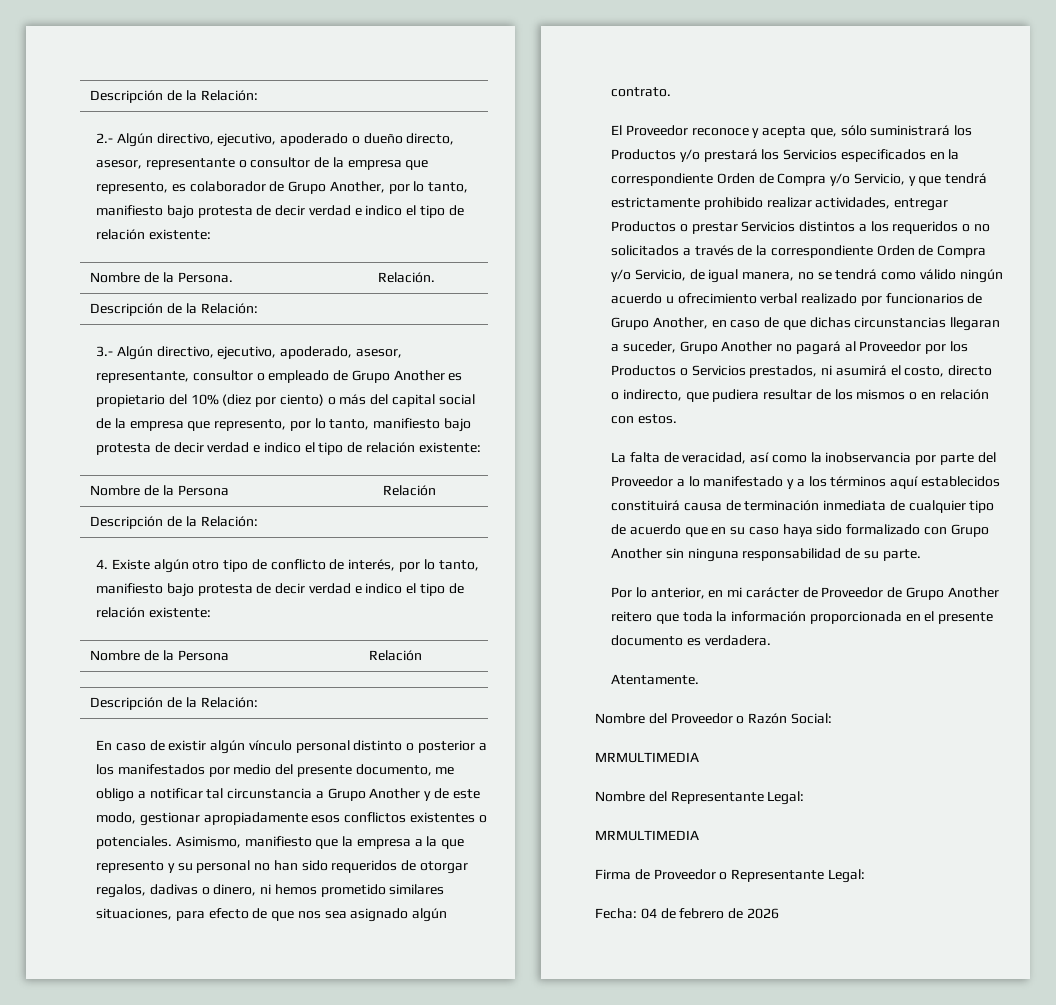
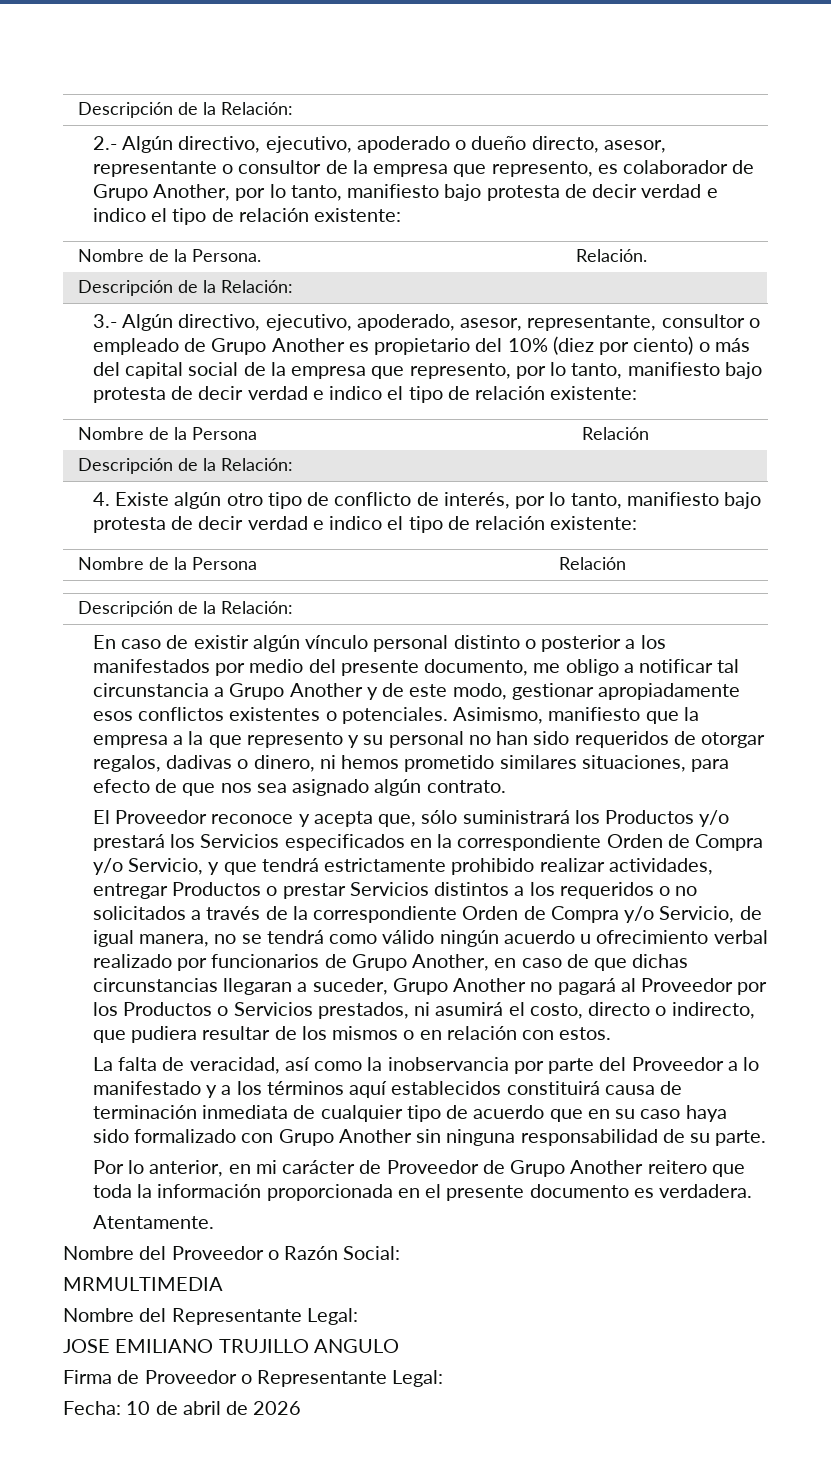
  Nombre del Representante Legal:
- MRMULTIMEDIA
+ JOSE EMILIANO TRUJILLO ANGULO
- Fecha: 04 de febrero de 2026
+ Fecha: 10 de abril de 2026

